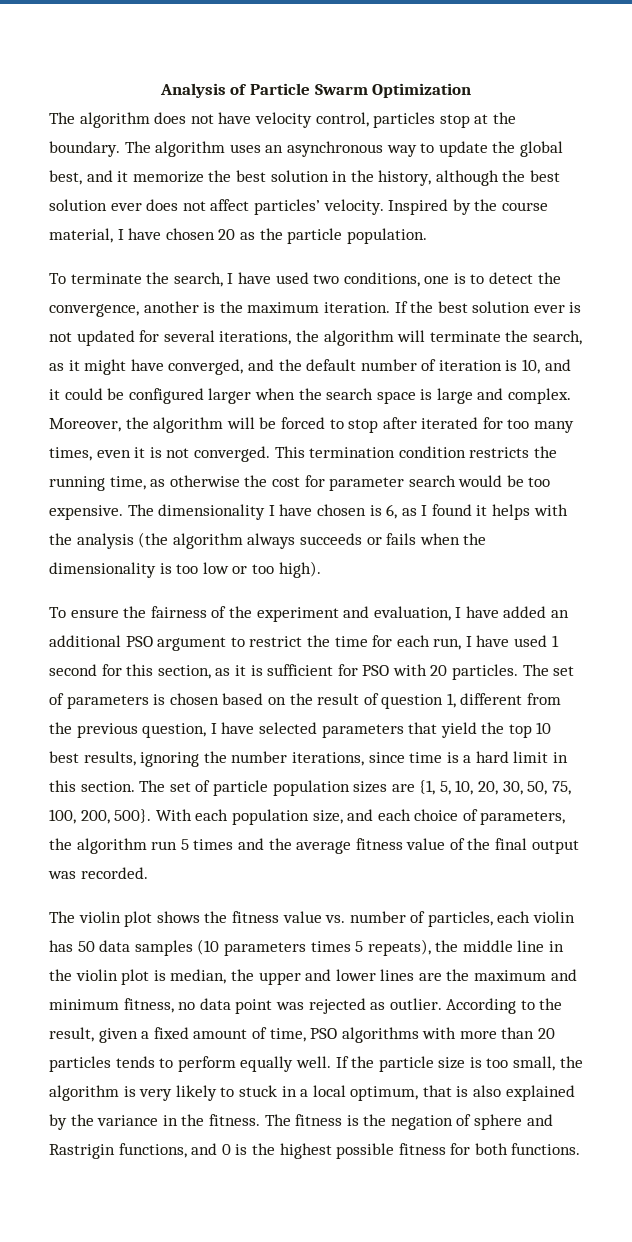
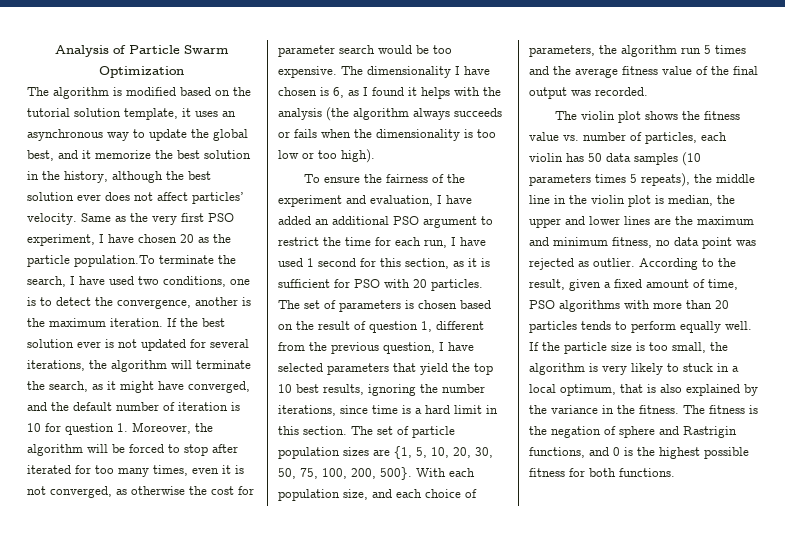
- The algorithm does not have velocity control, particles stop at the boundary. The algorithm uses an asynchronous way to update the global best, and it memorize the best solution in the history, although the best solution ever does not affect particles’ velocity.
+ The algorithm is modified based on the tutorial solution template, it uses an asynchronous way to update the global best, and it memorize the best solution in the history, although the best solution ever does not affect particles’ velocity.
- Inspired by the course material, I have chosen 20 as the particle population.
- To terminate the search, I have used two conditions, one is to detect the convergence, another is the maximum iteration.
+ Same as the very first PSO experiment, I have chosen 20 as the particle population.To terminate the search, I have used two conditions, one is to detect the convergence, another is the maximum iteration.
- If the best solution ever is not updated for several iterations, the algorithm will terminate the search, as it might have converged, and the default number of iteration is 10, and it could be configured larger when the search space is large and complex. Moreover, the algorithm will be forced to stop after iterated for too many times, even it is not converged. This termination condition restricts the running time, as otherwise the cost for parameter search would be too expensive.
+ If the best solution ever is not updated for several iterations, the algorithm will terminate the search, as it might have converged, and the default number of iteration is 10 for question 1. Moreover, the algorithm will be forced to stop after iterated for too many times, even it is not converged, as otherwise the cost for parameter search would be too expensive.

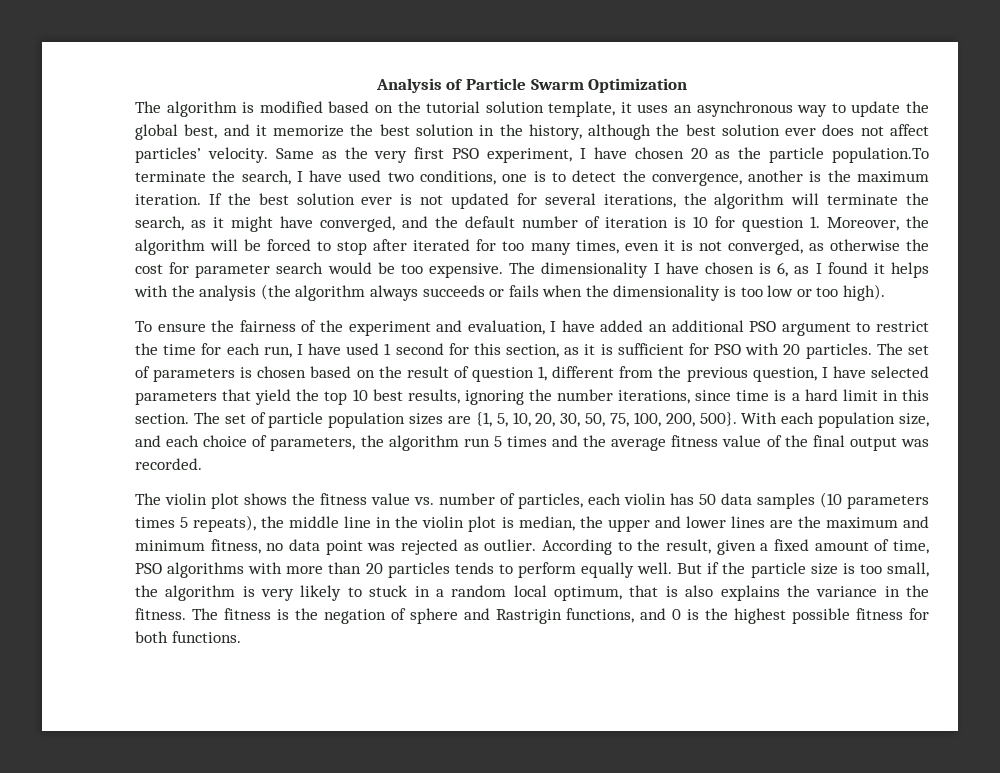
- If the particle size is too small, the algorithm is very likely to stuck in a local optimum, that is also explained by the variance in the fitness.
+ But if the particle size is too small, the algorithm is very likely to stuck in a random local optimum, that is also explains the variance in the fitness.

